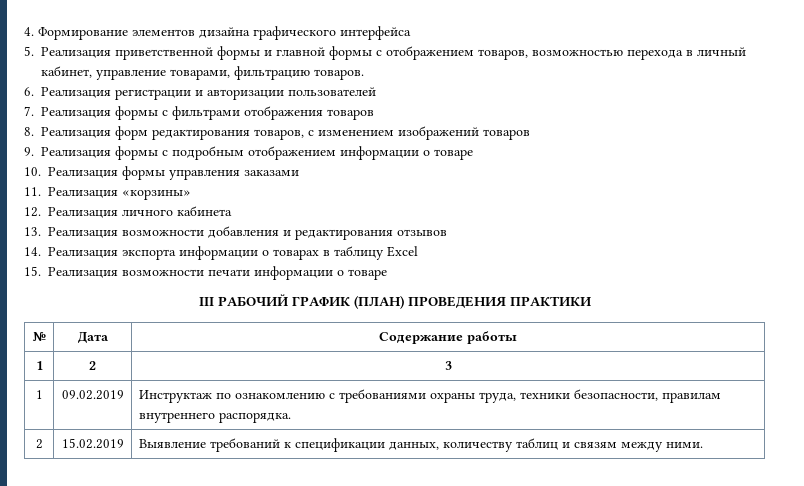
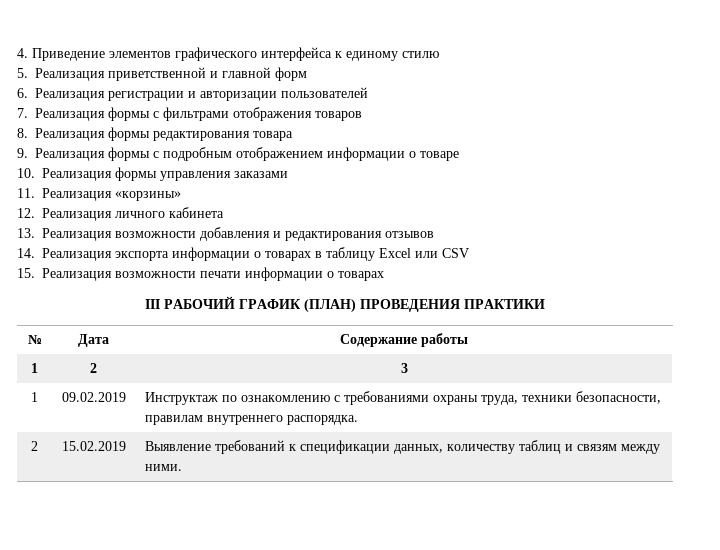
- 4. Формирование элементов дизайна графического интерфейса
+ 4. Приведение элементов графического интерфейса к единому стилю
- 5. Реализация приветственной формы и главной формы с отображением товаров, возможностью перехода в личный кабинет, управление товарами, фильтрацию товаров.
+ 5. Реализация приветственной и главной форм
- 8. Реализация форм редактирования товаров, с изменением изображений товаров
+ 8. Реализация формы редактирования товара
- 14. Реализация экспорта информации о товарах в таблицу Excel
+ 14. Реализация экспорта информации о товарах в таблицу Excel или CSV
- 15. Реализация возможности печати информации о товаре
+ 15. Реализация возможности печати информации о товарах

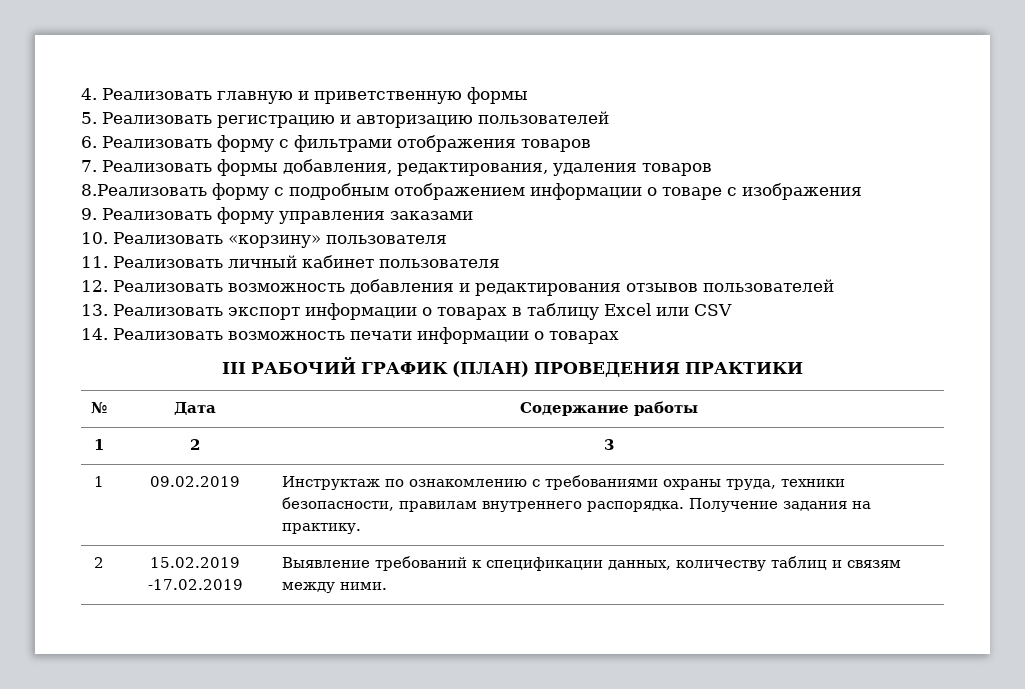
- 4. Приведение элементов графического интерфейса к единому стилю
- 5. Реализация приветственной и главной форм
- 6. Реализация регистрации и авторизации пользователей
- 7. Реализация формы с фильтрами отображения товаров
- 8. Реализация формы редактирования товара
- 9. Реализация формы с подробным отображением информации о товаре
- 10. Реализация формы управления заказами
- 11. Реализация «корзины»
- 12. Реализация личного кабинета
- 13. Реализация возможности добавления и редактирования отзывов
- 14. Реализация экспорта информации о товарах в таблицу Excel или CSV
+ 4. Реализовать главную и приветственную формы
+ 5. Реализовать регистрацию и авторизацию пользователей
+ 6. Реализовать форму с фильтрами отображения товаров
+ 7. Реализовать формы добавления, редактирования, удаления товаров
+ 8.Реализовать форму с подробным отображением информации о товаре с изображения
+ 9. Реализовать форму управления заказами
+ 10. Реализовать «корзину» пользователя
+ 11. Реализовать личный кабинет пользователя
+ 12. Реализовать возможность добавления и редактирования отзывов пользователей
+ 13. Реализовать экспорт информации о товарах в таблицу Excel или CSV
- 15. Реализация возможности печати информации о товарах
+ 14. Реализовать возможность печати информации о товарах
- 1 | 09.02.2019 | Инструктаж по ознакомлению с требованиями охраны труда, техники безопасности, правилам внутреннего распорядка.
+ 1 | 09.02.2019 | Инструктаж по ознакомлению с требованиями охраны труда, техники безопасности, правилам внутреннего распорядка. Получение задания на практику.
- 2 | 15.02.2019 | Выявление требований к спецификации данных, количеству таблиц и связям между ними.
+ 2 | 15.02.2019 -17.02.2019 | Выявление требований к спецификации данных, количеству таблиц и связям между ними.

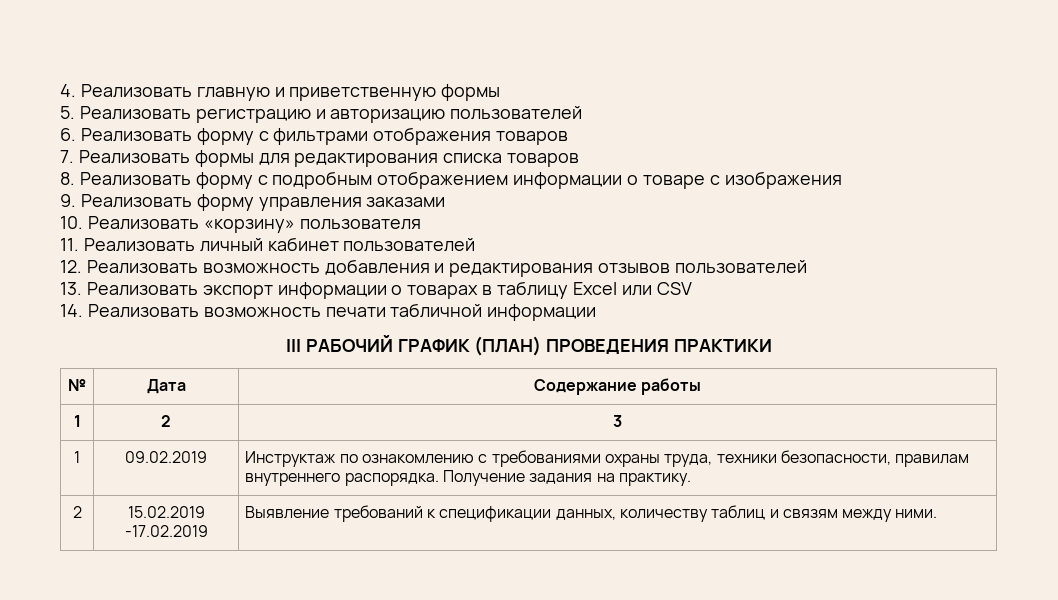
- 7. Реализовать формы добавления, редактирования, удаления товаров
- 8.Реализовать форму с подробным отображением информации о товаре с изображения
+ 7. Реализовать формы для редактирования списка товаров
+ 8. Реализовать форму с подробным отображением информации о товаре с изображения
- 11. Реализовать личный кабинет пользователя
+ 11. Реализовать личный кабинет пользователей
- 14. Реализовать возможность печати информации о товарах
+ 14. Реализовать возможность печати табличной информации

